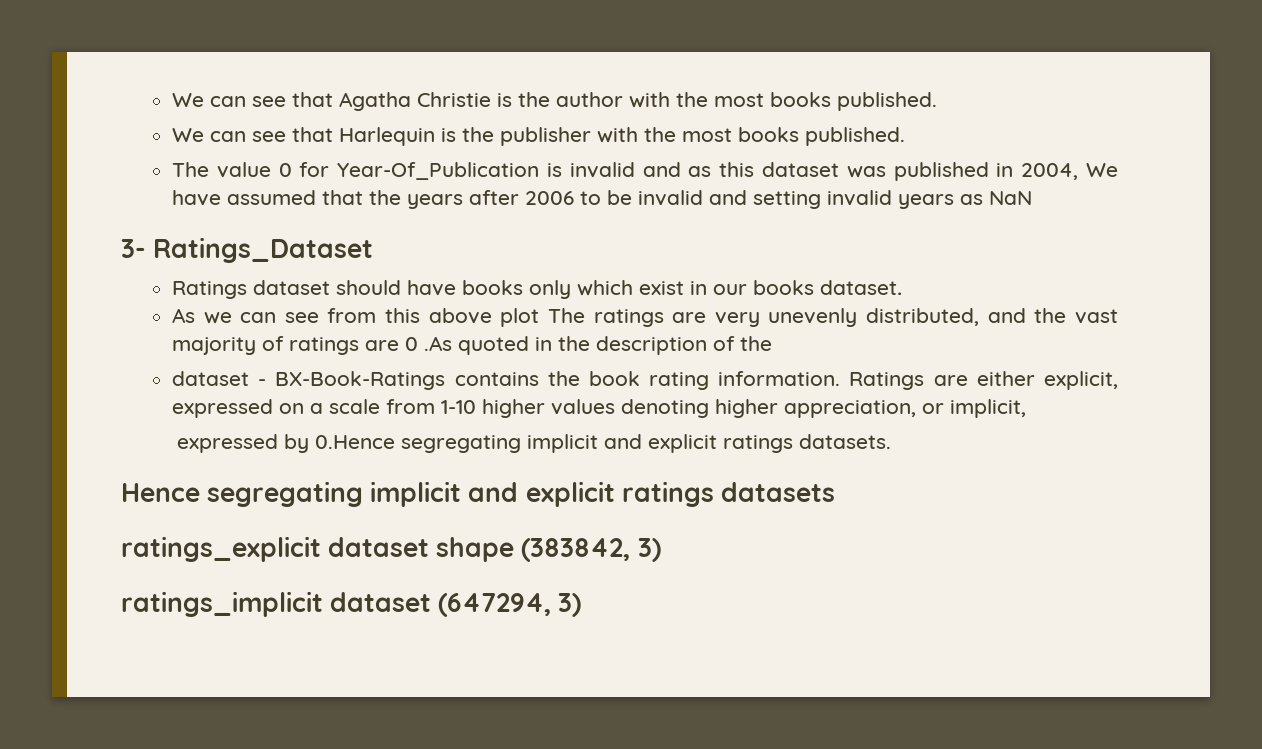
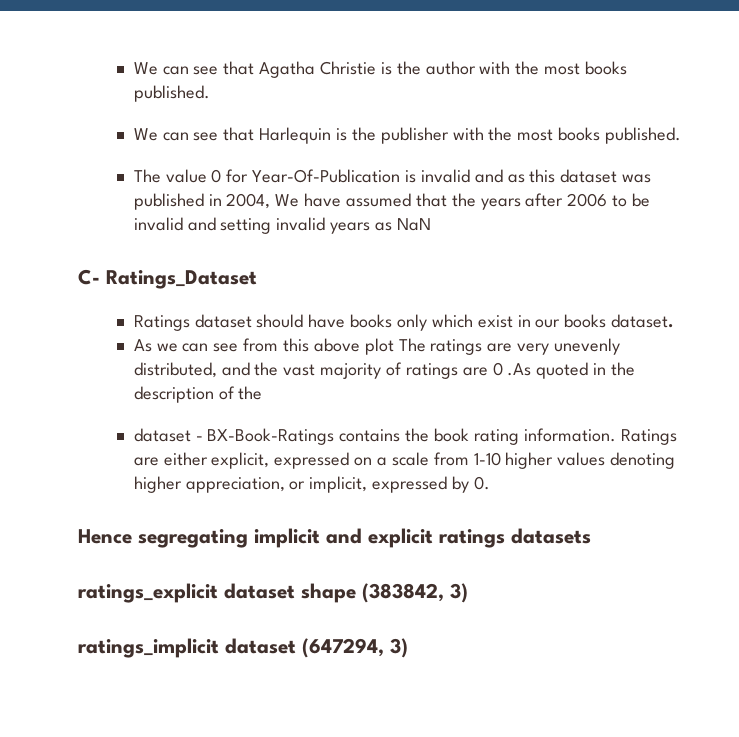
- The value 0 for Year-Of_Publication is invalid and as this dataset was published in 2004, We have assumed that the years after 2006 to be invalid and setting invalid years as NaN
+ The value 0 for Year-Of-Publication is invalid and as this dataset was published in 2004, We have assumed that the years after 2006 to be invalid and setting invalid years as NaN
- 3- Ratings_Dataset
+ C- Ratings_Dataset
- Ratings are either explicit, expressed on a scale from 1-10 higher values denoting higher appreciation, or implicit,
- expressed by 0.Hence segregating implicit and explicit ratings datasets.
+ Ratings are either explicit, expressed on a scale from 1-10 higher values denoting higher appreciation, or implicit, expressed by 0.

